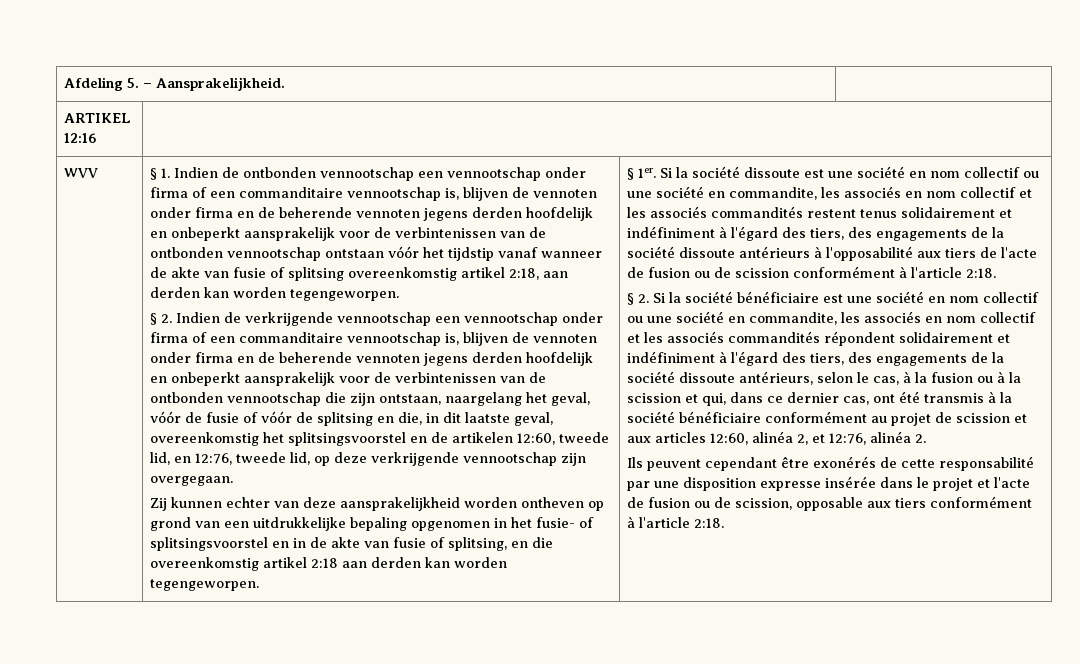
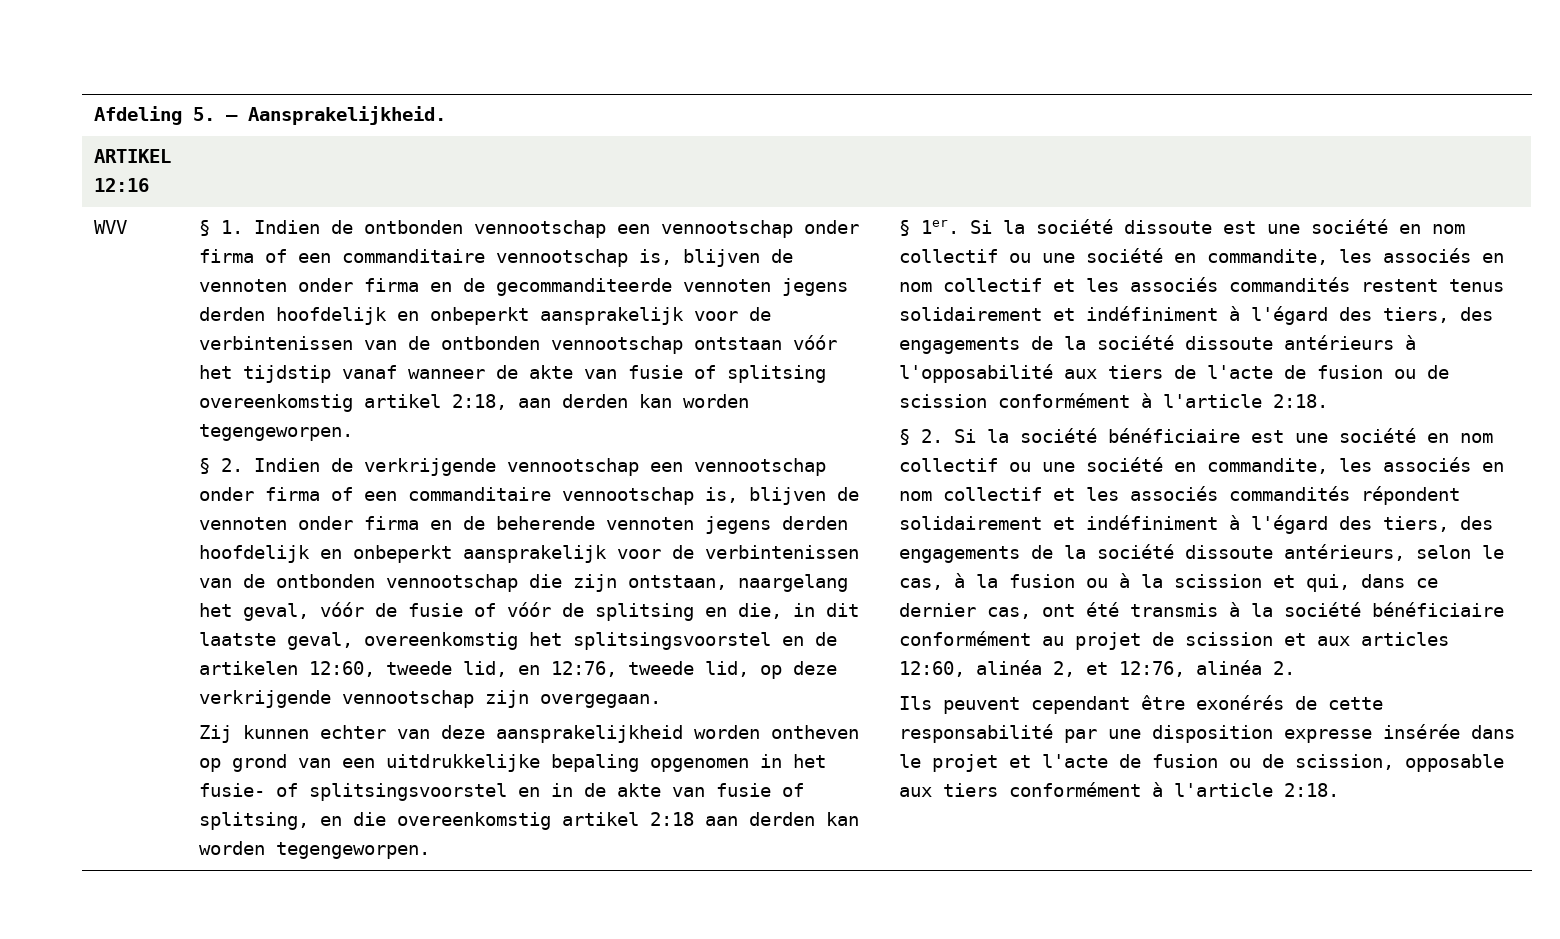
- § 1. Indien de ontbonden vennootschap een vennootschap onder firma of een commanditaire vennootschap is, blijven de vennoten onder firma en de beherende vennoten jegens derden hoofdelijk en onbeperkt aansprakelijk voor de verbintenissen van de ontbonden vennootschap ontstaan vóór het tijdstip vanaf wanneer de akte van fusie of splitsing overeenkomstig artikel 2:18, aan derden kan worden tegengeworpen.
+ § 1. Indien de ontbonden vennootschap een vennootschap onder firma of een commanditaire vennootschap is, blijven de vennoten onder firma en de gecommanditeerde vennoten jegens derden hoofdelijk en onbeperkt aansprakelijk voor de verbintenissen van de ontbonden vennootschap ontstaan vóór het tijdstip vanaf wanneer de akte van fusie of splitsing overeenkomstig artikel 2:18, aan derden kan worden tegengeworpen.

